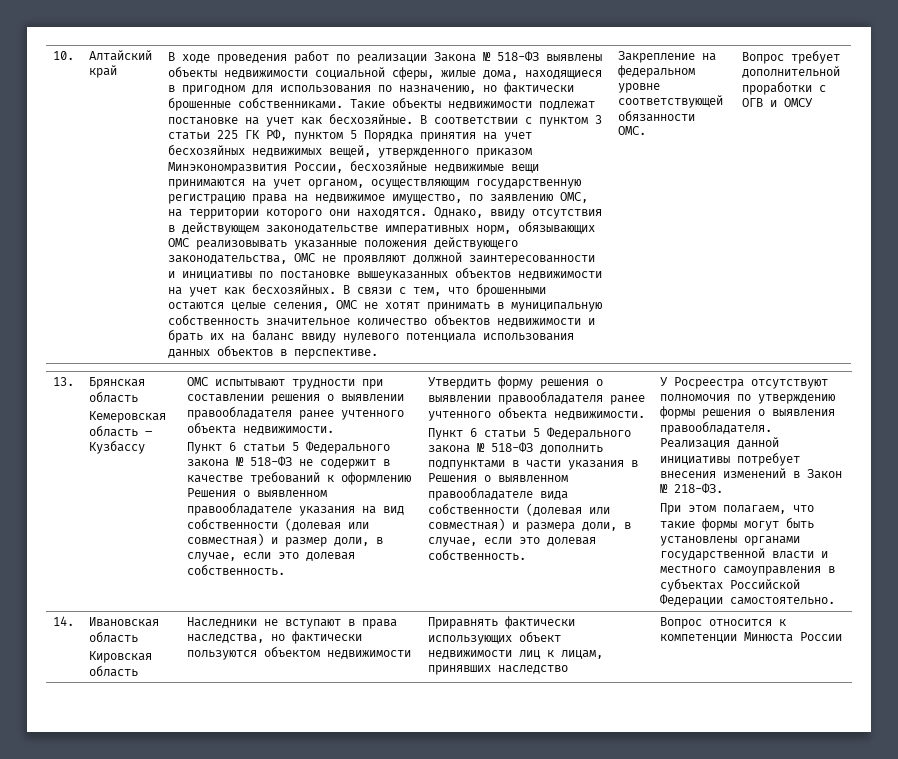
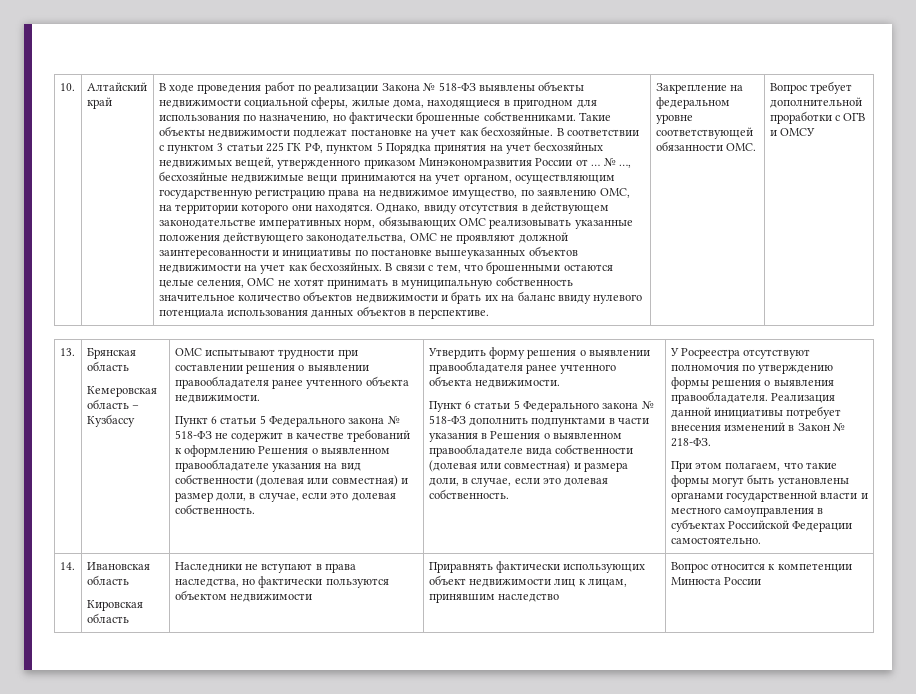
- В соответствии с пунктом 3 статьи 225 ГК РФ, пунктом 5 Порядка принятия на учет бесхозяйных недвижимых вещей, утвержденного приказом Минэкономразвития России, бесхозяйные недвижимые вещи принимаются на учет органом, осуществляющим государственную регистрацию права на недвижимое имущество, по заявлению ОМС, на территории которого они находятся.
+ В соответствии с пунктом 3 статьи 225 ГК РФ, пунктом 5 Порядка принятия на учет бесхозяйных недвижимых вещей, утвержденного приказом Минэкономразвития России от … № …, бесхозяйные недвижимые вещи принимаются на учет органом, осуществляющим государственную регистрацию права на недвижимое имущество, по заявлению ОМС, на территории которого они находятся.
  14. | Ивановская область
- Кировская область | Наследники не вступают в права наследства, но фактически пользуются объектом недвижимости | Приравнять фактически использующих объект недвижимости лиц к лицам, принявших наследство | Вопрос относится к компетенции Минюста России
+ Кировская область | Наследники не вступают в права наследства, но фактически пользуются объектом недвижимости | Приравнять фактически использующих объект недвижимости лиц к лицам, принявшим наследство | Вопрос относится к компетенции Минюста России

